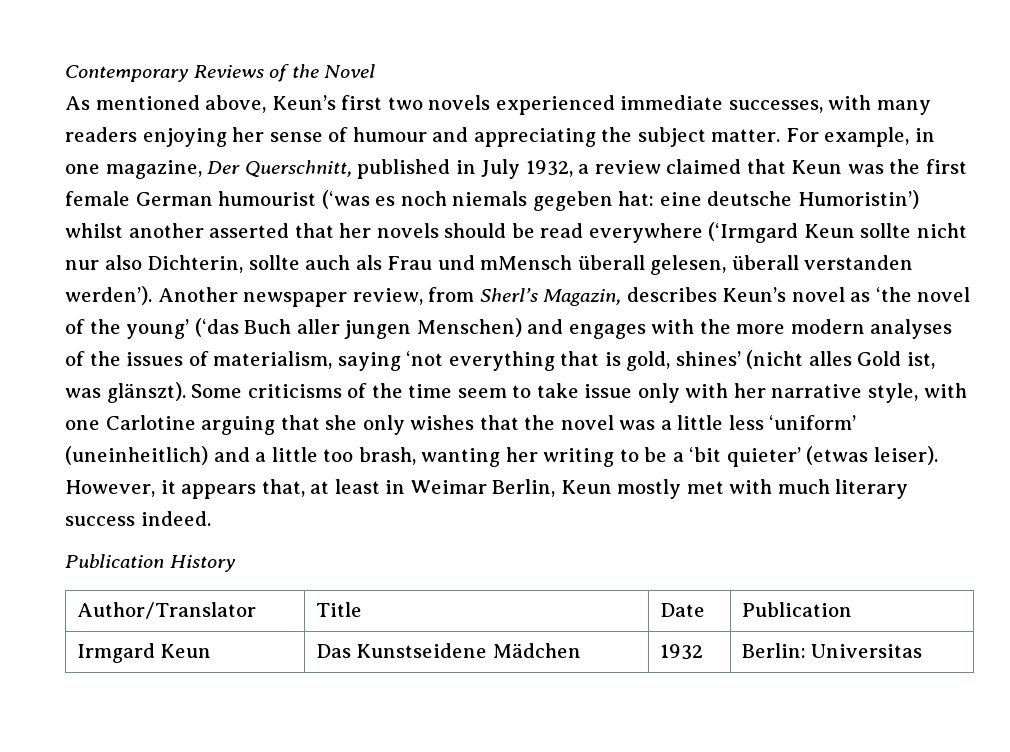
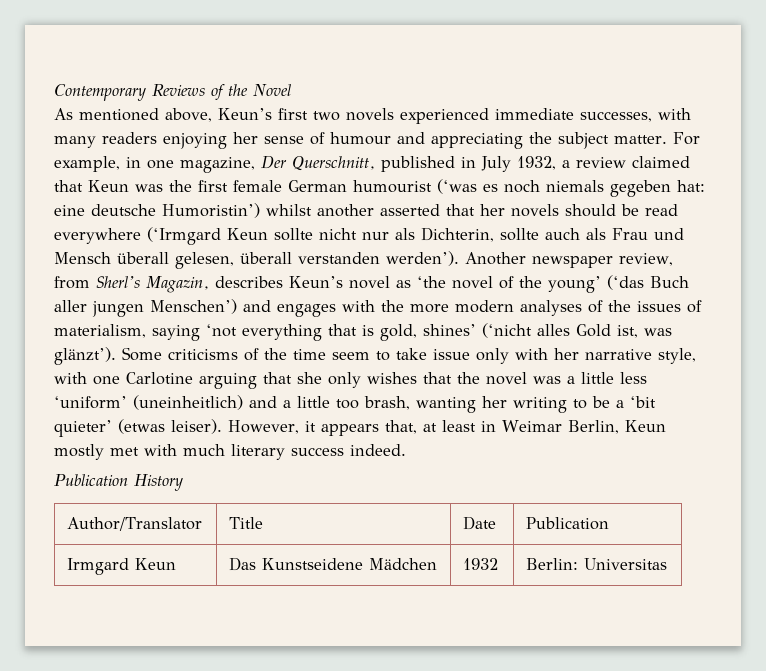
- For example, in one magazine, Der Querschnitt, published in July 1932, a review claimed that Keun was the first female German humourist (‘was es noch niemals gegeben hat: eine deutsche Humoristin’) whilst another asserted that her novels should be read everywhere (‘Irmgard Keun sollte nicht nur also Dichterin, sollte auch als Frau und mMensch überall gelesen, überall verstanden werden’).
+ For example, in one magazine, Der Querschnitt, published in July 1932, a review claimed that Keun was the first female German humourist (‘was es noch niemals gegeben hat: eine deutsche Humoristin’) whilst another asserted that her novels should be read everywhere (‘Irmgard Keun sollte nicht nur als Dichterin, sollte auch als Frau und Mensch überall gelesen, überall verstanden werden’).
- Another newspaper review, from Sherl’s Magazin, describes Keun’s novel as ‘the novel of the young’ (‘das Buch aller jungen Menschen) and engages with the more modern analyses of the issues of materialism, saying ‘not everything that is gold, shines’ (nicht alles Gold ist, was glänszt).
+ Another newspaper review, from Sherl’s Magazin, describes Keun’s novel as ‘the novel of the young’ (‘das Buch aller jungen Menschen’) and engages with the more modern analyses of the issues of materialism, saying ‘not everything that is gold, shines’ (‘nicht alles Gold ist, was glänzt’).

